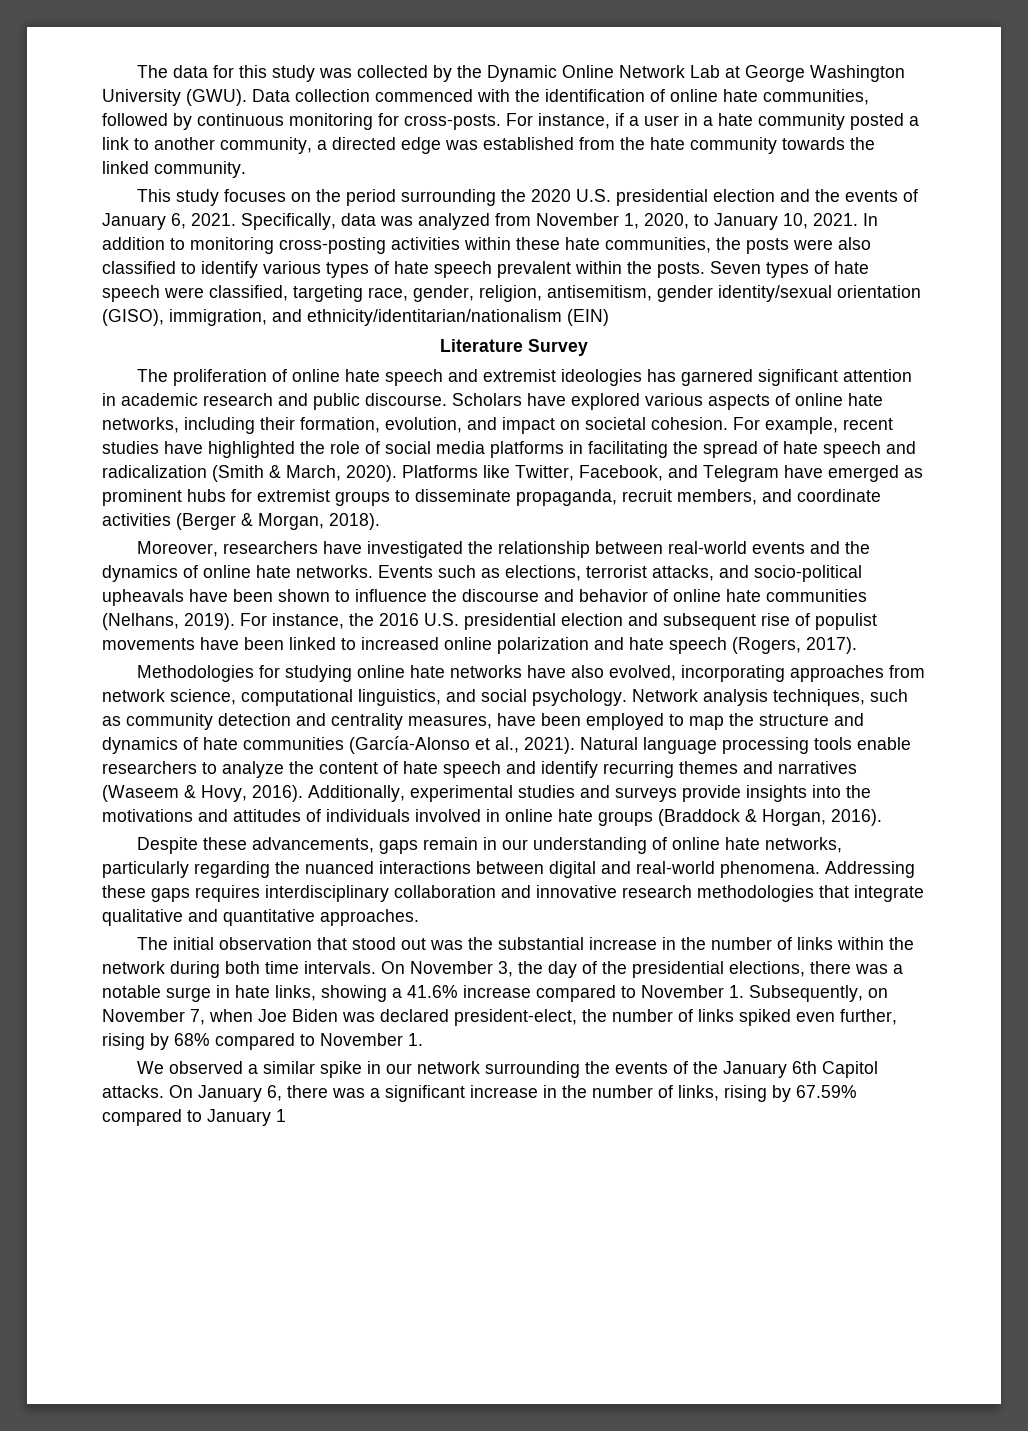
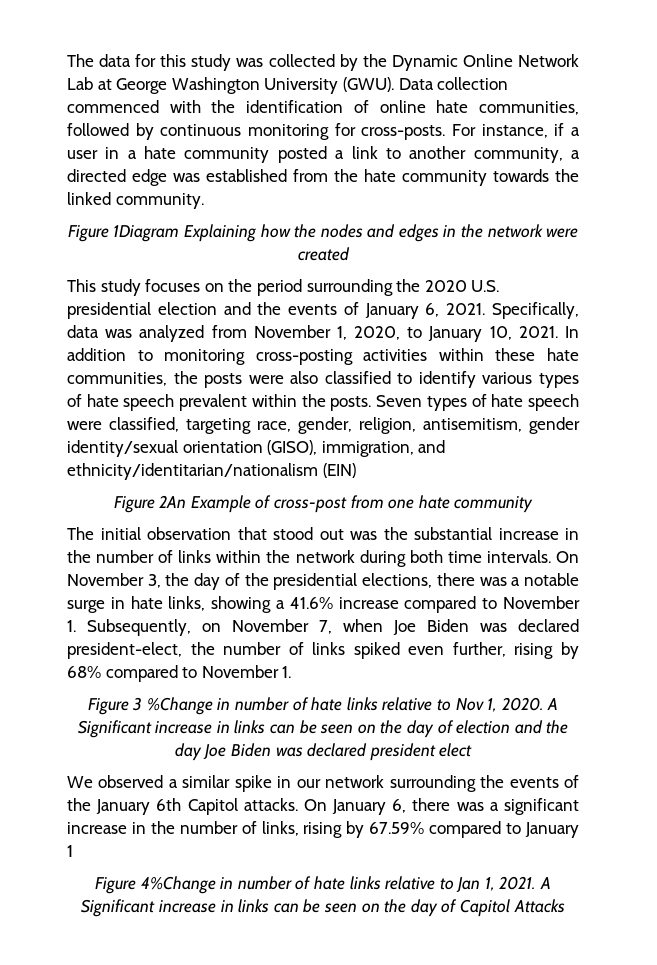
+ Figure 1Diagram Explaining how the nodes and edges in the network were created
- Literature Survey
- The proliferation of online hate speech and extremist ideologies has garnered significant attention in academic research and public discourse. Scholars have explored various aspects of online hate networks, including their formation, evolution, and impact on societal cohesion. For example, recent studies have highlighted the role of social media platforms in facilitating the spread of hate speech and radicalization (Smith & March, 2020). Platforms like Twitter, Facebook, and Telegram have emerged as prominent hubs for extremist groups to disseminate propaganda, recruit members, and coordinate activities (Berger & Morgan, 2018).
- Moreover, researchers have investigated the relationship between real-world events and the dynamics of online hate networks. Events such as elections, terrorist attacks, and socio-political upheavals have been shown to influence the discourse and behavior of online hate communities (Nelhans, 2019). For instance, the 2016 U.S. presidential election and subsequent rise of populist movements have been linked to increased online polarization and hate speech (Rogers, 2017).
- Methodologies for studying online hate networks have also evolved, incorporating approaches from network science, computational linguistics, and social psychology. Network analysis techniques, such as community detection and centrality measures, have been employed to map the structure and dynamics of hate communities (García-Alonso et al., 2021). Natural language processing tools enable researchers to analyze the content of hate speech and identify recurring themes and narratives (Waseem & Hovy, 2016). Additionally, experimental studies and surveys provide insights into the motivations and attitudes of individuals involved in online hate groups (Braddock & Horgan, 2016).
- Despite these advancements, gaps remain in our understanding of online hate networks, particularly regarding the nuanced interactions between digital and real-world phenomena. Addressing these gaps requires interdisciplinary collaboration and innovative research methodologies that integrate qualitative and quantitative approaches.
+ Figure 2An Example of cross-post from one hate community
+ Figure 3 %Change in number of hate links relative to Nov 1, 2020. A Significant increase in links can be seen on the day of election and the day Joe Biden was declared president elect
+ Figure 4%Change in number of hate links relative to Jan 1, 2021. A Significant increase in links can be seen on the day of Capitol Attacks

